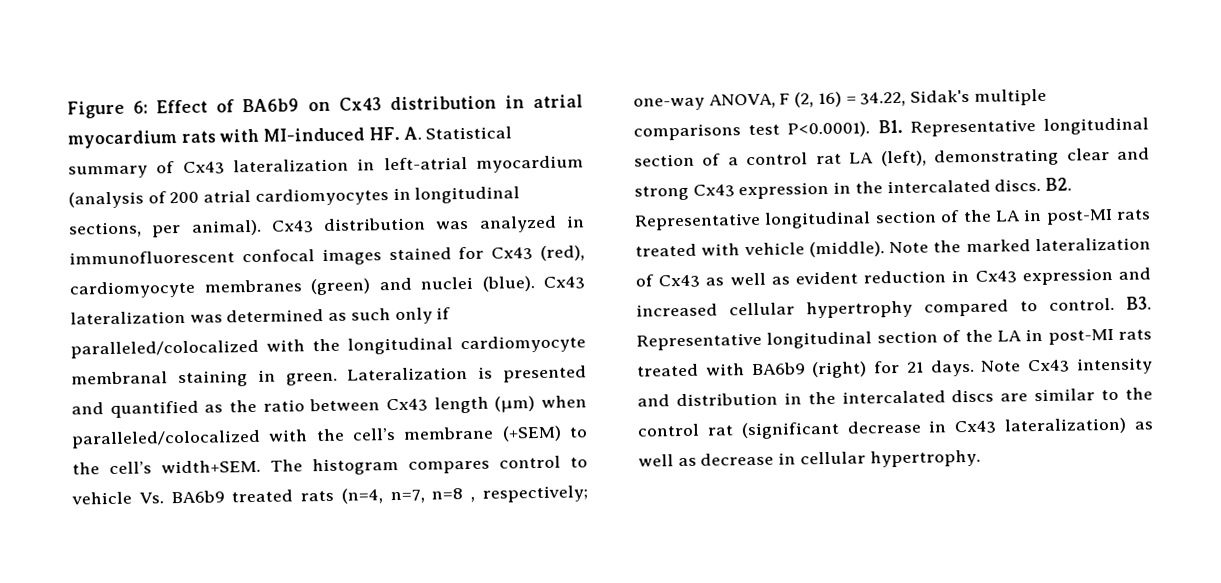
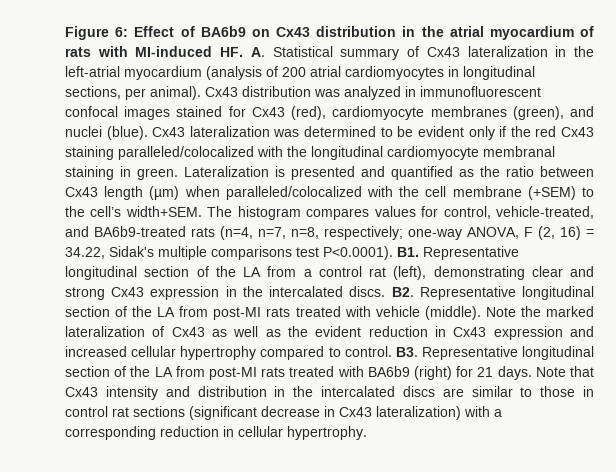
- Figure 6: Effect of BA6b9 on Cx43 distribution in atrial myocardium rats with MI-induced HF. A. Statistical summary of Cx43 lateralization in left-atrial myocardium (analysis of 200 atrial cardiomyocytes in longitudinal sections, per animal).
+ Figure 6: Effect of BA6b9 on Cx43 distribution in the atrial myocardium of rats with MI-induced HF. A. Statistical summary of Cx43 lateralization in the left-atrial myocardium (analysis of 200 atrial cardiomyocytes in longitudinal sections, per animal).
- Cx43 distribution was analyzed in immunofluorescent confocal images stained for Cx43 (red), cardiomyocyte membranes (green) and nuclei (blue).
+ Cx43 distribution was analyzed in immunofluorescent confocal images stained for Cx43 (red), cardiomyocyte membranes (green), and nuclei (blue).
- Cx43 lateralization was determined as such only if paralleled/colocalized with the longitudinal cardiomyocyte membranal staining in green.
+ Cx43 lateralization was determined to be evident only if the red Cx43 staining paralleled/colocalized with the longitudinal cardiomyocyte membranal staining in green.
- Lateralization is presented and quantified as the ratio between Cx43 length (µm) when paralleled/colocalized with the cell’s membrane (+SEM) to the cell’s width+SEM.
+ Lateralization is presented and quantified as the ratio between Cx43 length (µm) when paralleled/colocalized with the cell membrane (+SEM) to the cell’s width+SEM.
- The histogram compares control to vehicle Vs. BA6b9 treated rats (n=4, n=7, n=8 , respectively; one-way ANOVA, F (2, 16) = 34.22, Sidak's multiple comparisons test P<0.0001). B1. Representative longitudinal section of a control rat LA (left), demonstrating clear and strong Cx43 expression in the intercalated discs.
+ The histogram compares values for control, vehicle-treated, and BA6b9-treated rats (n=4, n=7, n=8, respectively; one-way ANOVA, F (2, 16) = 34.22, Sidak's multiple comparisons test P<0.0001). B1. Representative longitudinal section of the LA from a control rat (left), demonstrating clear and strong Cx43 expression in the intercalated discs.
- B2. Representative longitudinal section of the LA in post-MI rats treated with vehicle (middle).
+ B2. Representative longitudinal section of the LA from post-MI rats treated with vehicle (middle).
- Note the marked lateralization of Cx43 as well as evident reduction in Cx43 expression and increased cellular hypertrophy compared to control.
+ Note the marked lateralization of Cx43 as well as the evident reduction in Cx43 expression and increased cellular hypertrophy compared to control.
- B3. Representative longitudinal section of the LA in post-MI rats treated with BA6b9 (right) for 21 days.
+ B3. Representative longitudinal section of the LA from post-MI rats treated with BA6b9 (right) for 21 days.
- Note Cx43 intensity and distribution in the intercalated discs are similar to the control rat (significant decrease in Cx43 lateralization) as well as decrease in cellular hypertrophy.
+ Note that Cx43 intensity and distribution in the intercalated discs are similar to those in control rat sections (significant decrease in Cx43 lateralization) with a corresponding reduction in cellular hypertrophy.

